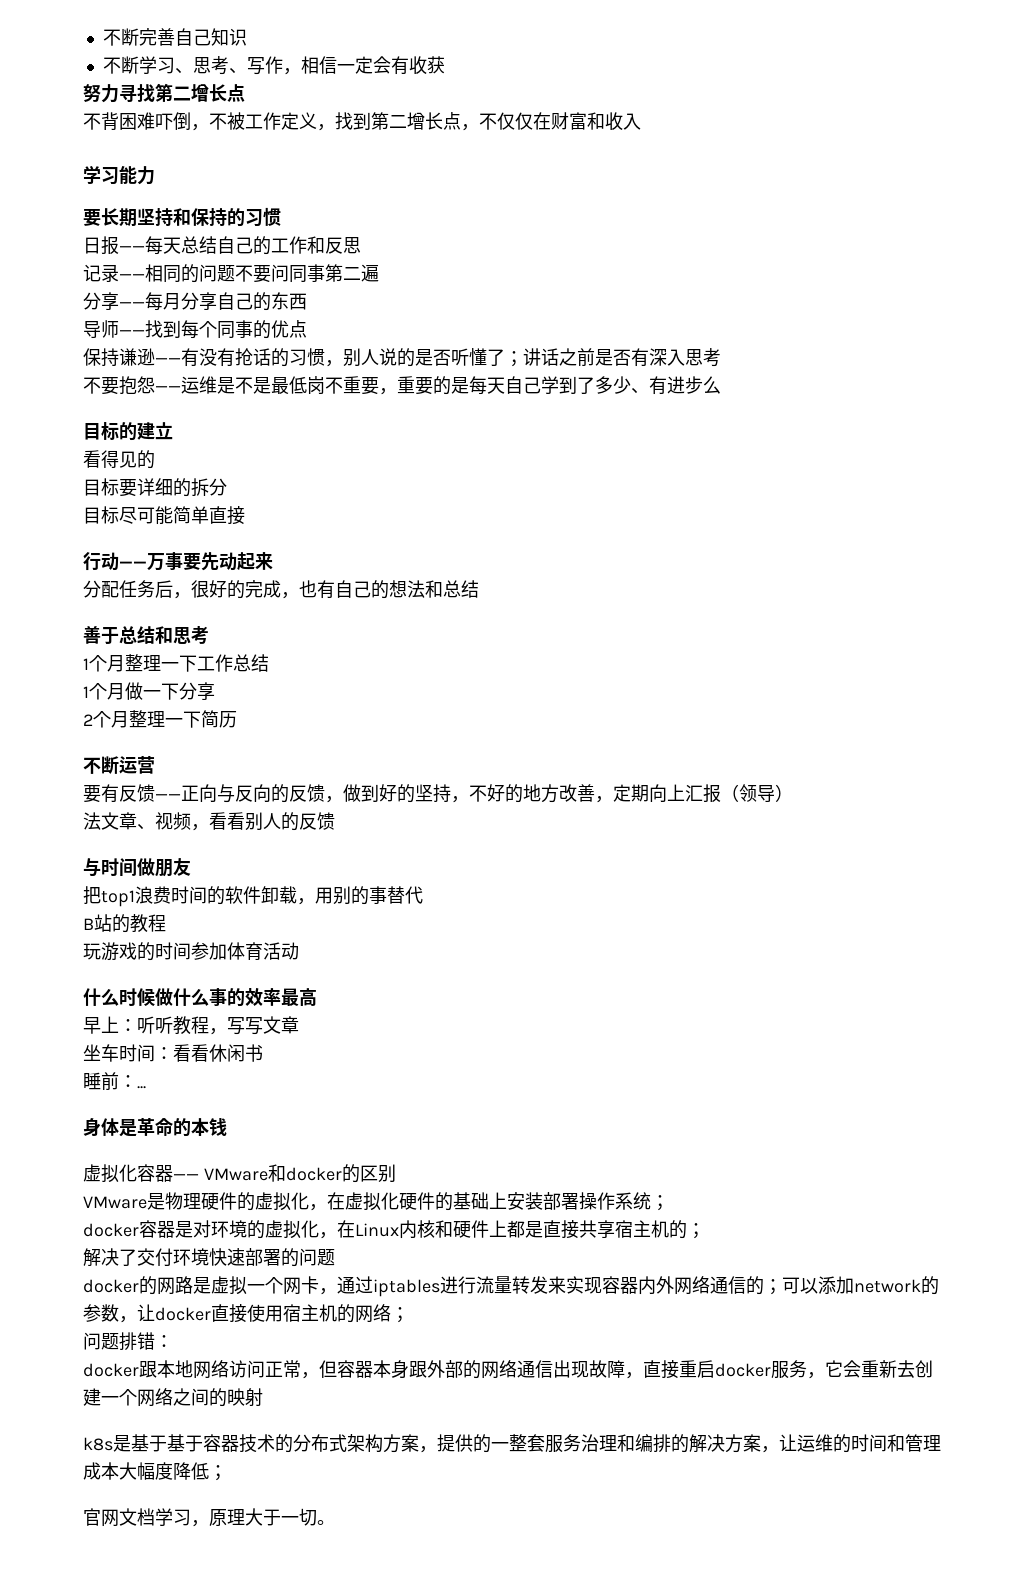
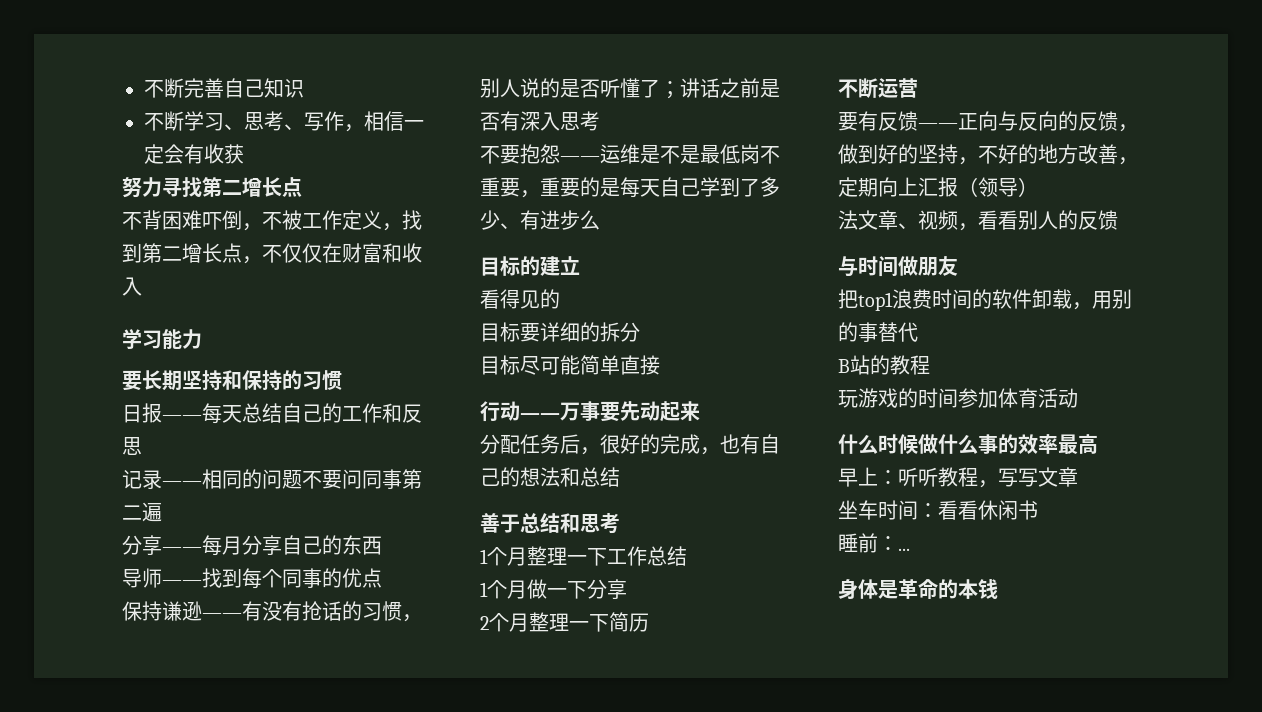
- 虚拟化容器—— VMware和docker的区别
- VMware是物理硬件的虚拟化，在虚拟化硬件的基础上安装部署操作系统；
- docker容器是对环境的虚拟化，在Linux内核和硬件上都是直接共享宿主机的；
- 解决了交付环境快速部署的问题
- docker的网路是虚拟一个网卡，通过iptables进行流量转发来实现容器内外网络通信的；可以添加network的参数，让docker直接使用宿主机的网络；
- 问题排错：
- docker跟本地网络访问正常，但容器本身跟外部的网络通信出现故障，直接重启docker服务，它会重新去创建一个网络之间的映射
- k8s是基于基于容器技术的分布式架构方案，提供的一整套服务治理和编排的解决方案，让运维的时间和管理成本大幅度降低；
- 官网文档学习，原理大于一切。

